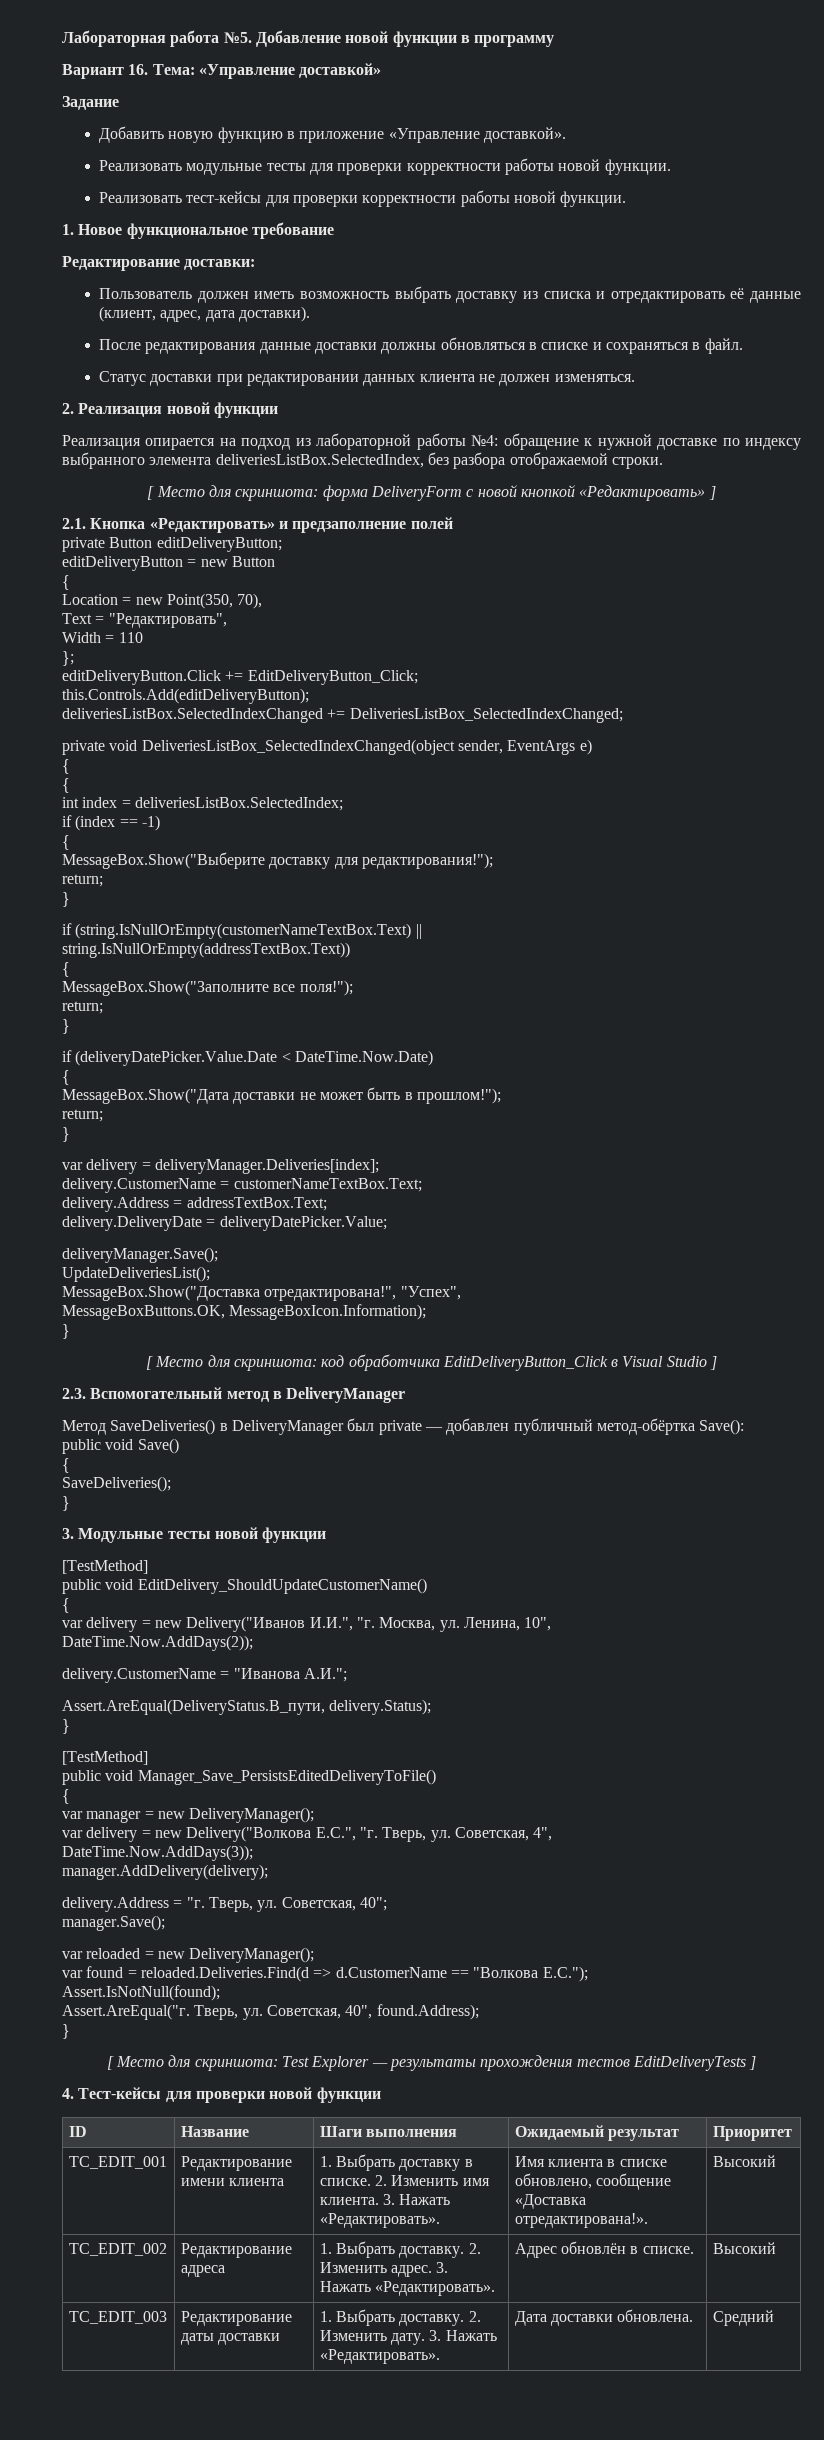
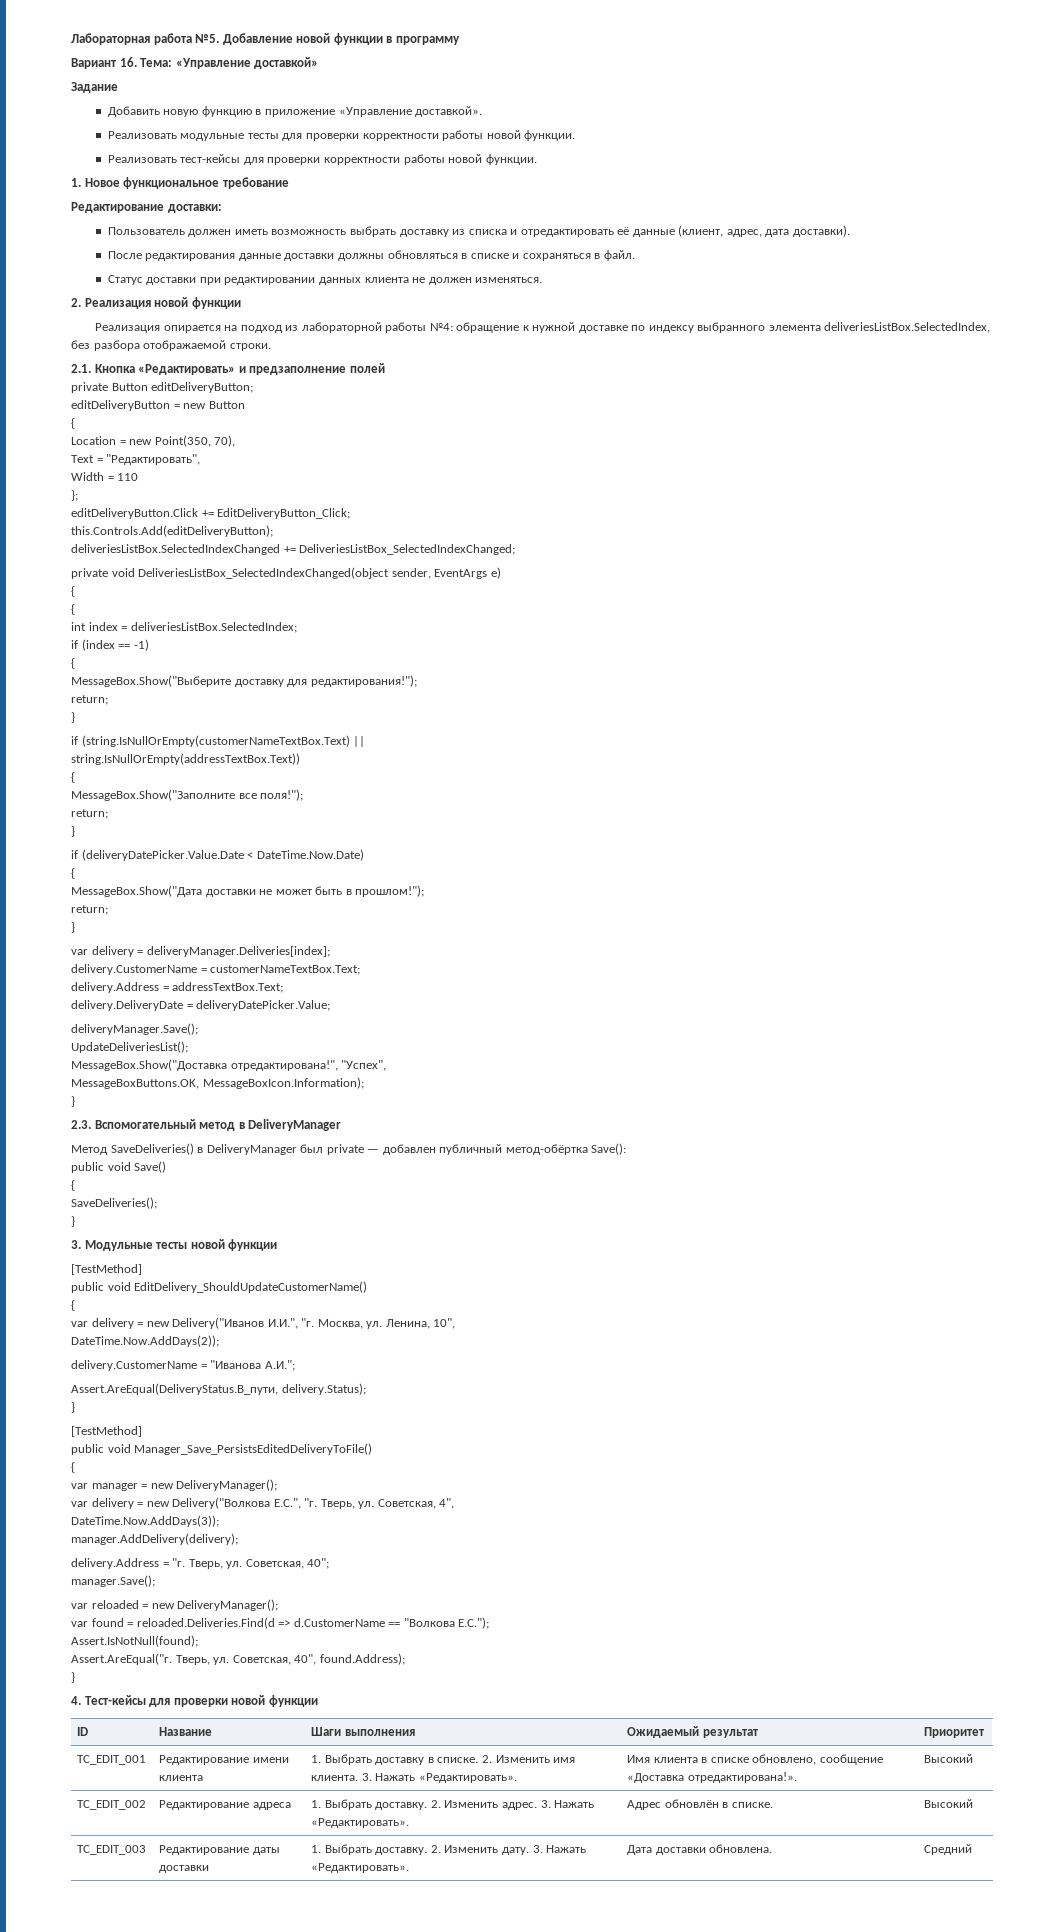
- [ Место для скриншота: форма DeliveryForm с новой кнопкой «Редактировать» ]
- [ Место для скриншота: код обработчика EditDeliveryButton_Click в Visual Studio ]
- [ Место для скриншота: Test Explorer — результаты прохождения тестов EditDeliveryTests ]

